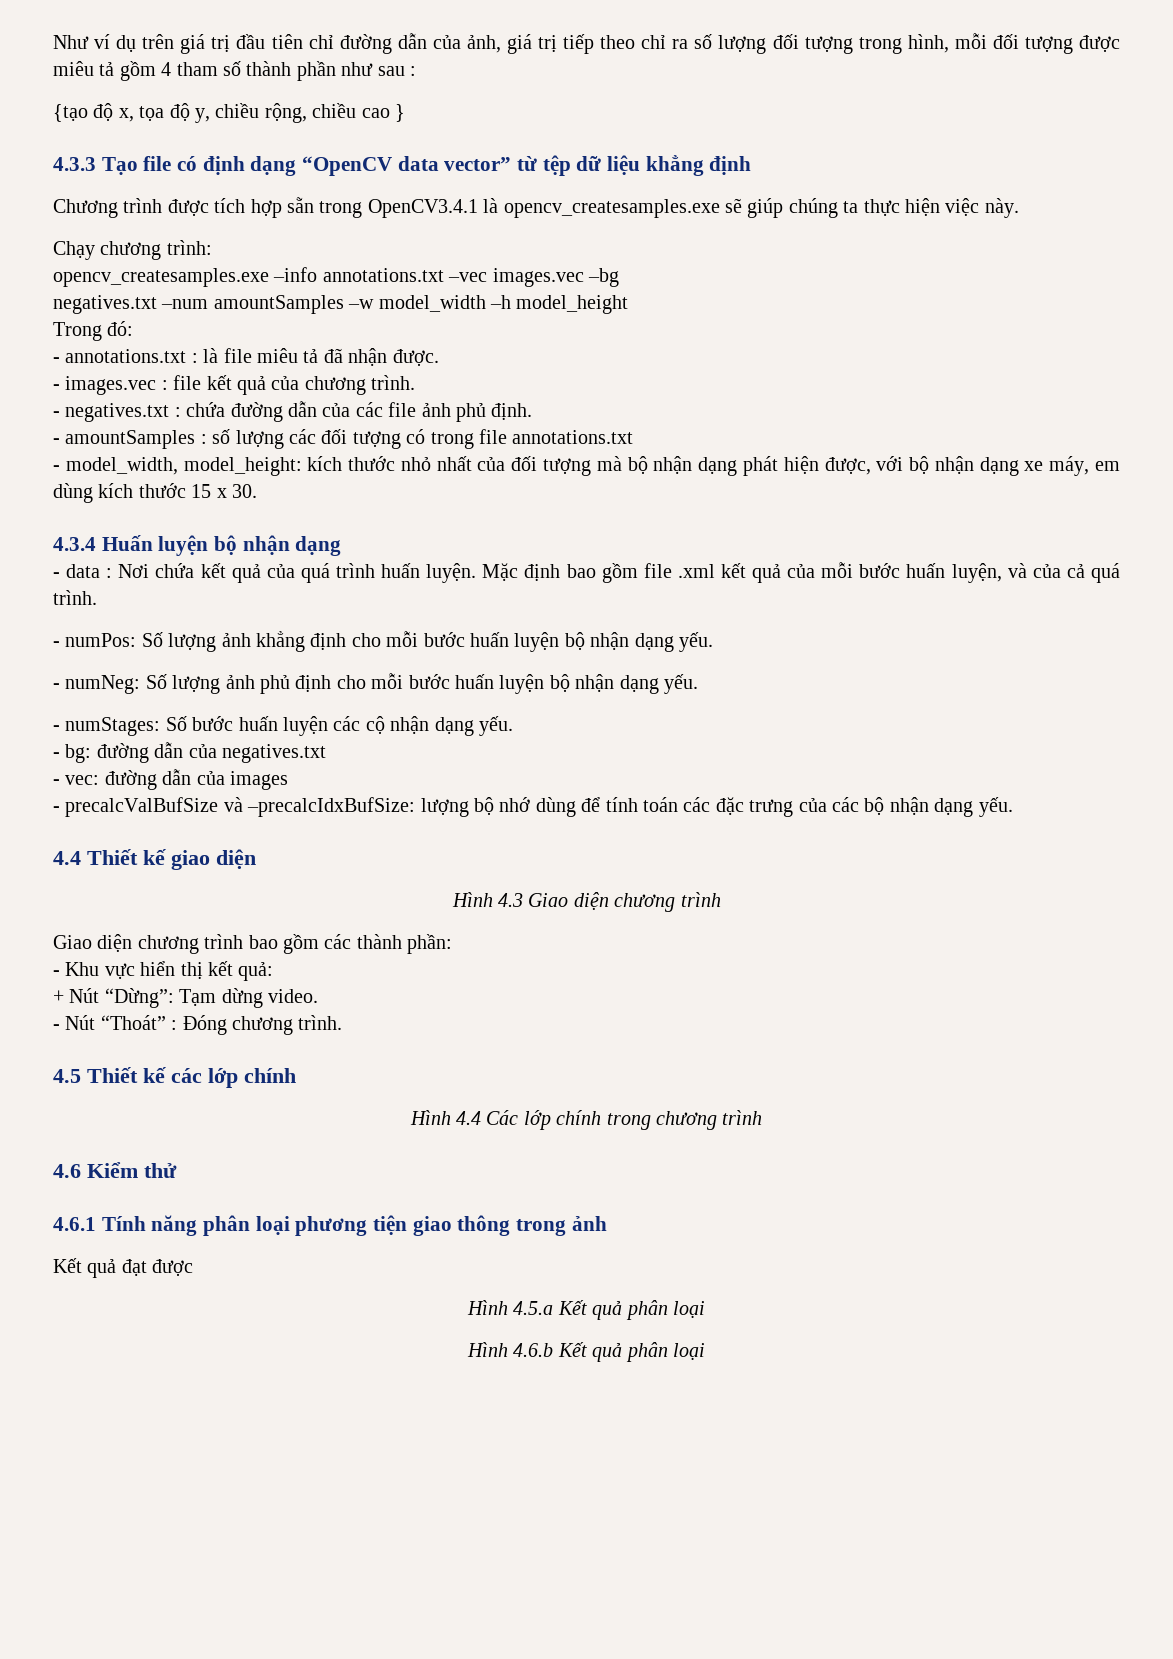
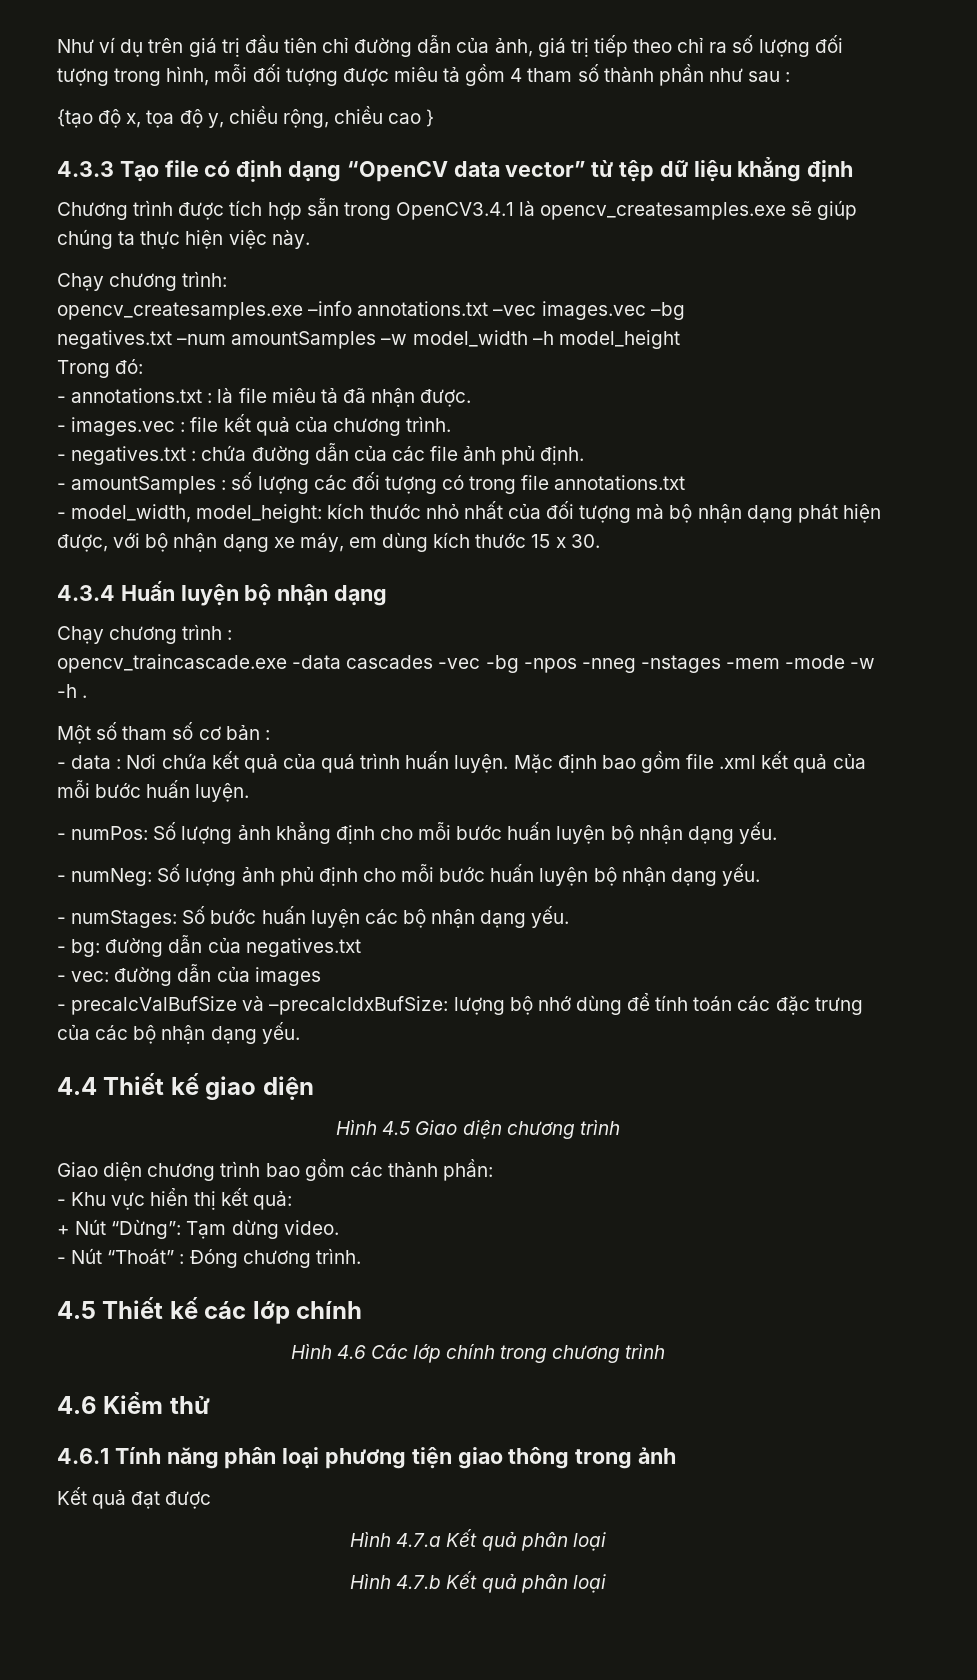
+ Chạy chương trình :
+ opencv_traincascade.exe -data cascades -vec -bg -npos -nneg -nstages -mem -mode -w -h .
+ Một số tham số cơ bản :
- Mặc định bao gồm file .xml kết quả của mỗi bước huấn luyện, và của cả quá trình.
+ Mặc định bao gồm file .xml kết quả của mỗi bước huấn luyện.
- - numStages: Số bước huấn luyện các cộ nhận dạng yếu.
+ - numStages: Số bước huấn luyện các bộ nhận dạng yếu.
- Hình 4.3 Giao diện chương trình
+ Hình 4.5 Giao diện chương trình
- Hình 4.4 Các lớp chính trong chương trình
+ Hình 4.6 Các lớp chính trong chương trình
- Hình 4.5.a Kết quả phân loại
+ Hình 4.7.a Kết quả phân loại
- Hình 4.6.b Kết quả phân loại
+ Hình 4.7.b Kết quả phân loại

